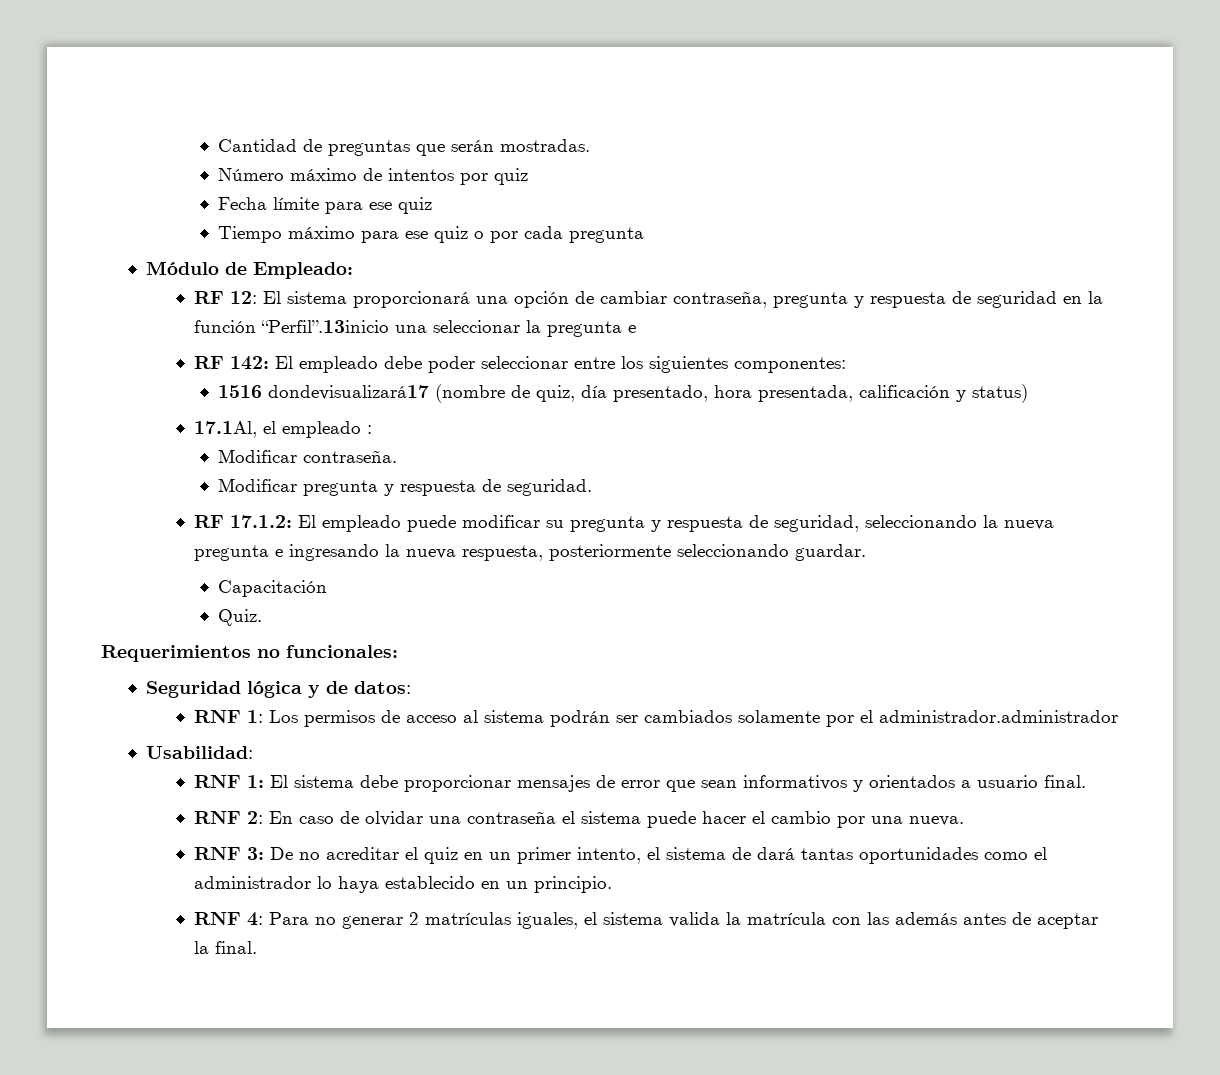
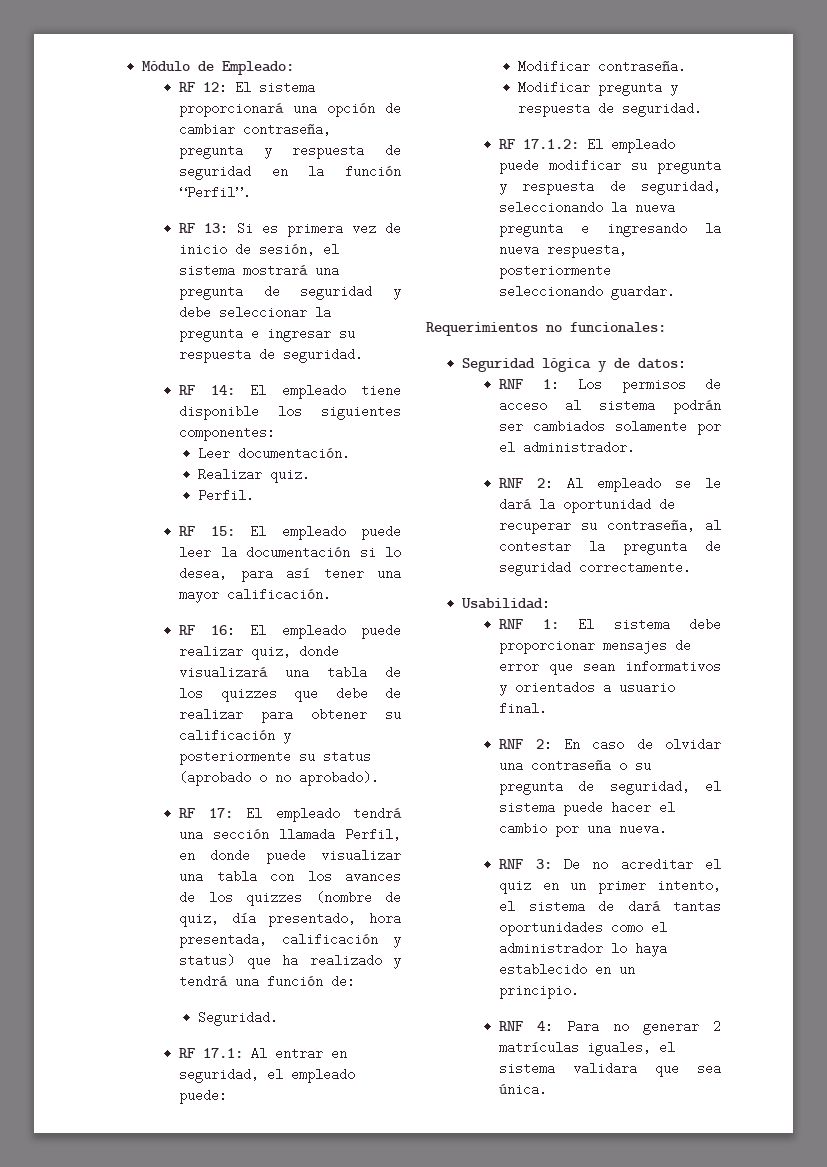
- Cantidad de preguntas que serán mostradas.
- Número máximo de intentos por quiz
- Fecha límite para ese quiz
- Tiempo máximo para ese quiz o por cada pregunta
- RF 12: El sistema proporcionará una opción de cambiar contraseña, pregunta y respuesta de seguridad en la función “Perfil”.13inicio una seleccionar la pregunta e
- RF 142: El empleado debe poder seleccionar entre los siguientes componentes:
+ RF 12: El sistema proporcionará una opción de cambiar contraseña, pregunta y respuesta de seguridad en la función “Perfil”.
+ RF 13: Si es primera vez de inicio de sesión, el sistema mostrará una pregunta de seguridad y debe seleccionar la pregunta e ingresar su respuesta de seguridad.
+ RF 14: El empleado tiene disponible los siguientes componentes:
- 1516 dondevisualizará17 (nombre de quiz, día presentado, hora presentada, calificación y status)
- 17.1Al, el empleado :
+ Leer documentación.
+ Realizar quiz.
+ Perfil.
+ RF 15: El empleado puede leer la documentación si lo desea, para así tener una mayor calificación.
+ RF 16: El empleado puede realizar quiz, donde visualizará una tabla de los quizzes que debe de realizar para obtener su calificación y posteriormente su status (aprobado o no aprobado).
+ RF 17: El empleado tendrá una sección llamada Perfil, en donde puede visualizar una tabla con los avances de los quizzes (nombre de quiz, día presentado, hora presentada, calificación y status) que ha realizado y tendrá una función de:
+ Seguridad.
+ RF 17.1: Al entrar en seguridad, el empleado puede:
- Capacitación
- Quiz.
- RNF 1: Los permisos de acceso al sistema podrán ser cambiados solamente por el administrador.administrador
+ RNF 1: Los permisos de acceso al sistema podrán ser cambiados solamente por el administrador.
+ RNF 2: Al empleado se le dará la oportunidad de recuperar su contraseña, al contestar la pregunta de seguridad correctamente.
- RNF 2: En caso de olvidar una contraseña el sistema puede hacer el cambio por una nueva.
+ RNF 2: En caso de olvidar una contraseña o su pregunta de seguridad, el sistema puede hacer el cambio por una nueva.
- RNF 4: Para no generar 2 matrículas iguales, el sistema valida la matrícula con las además antes de aceptar la final.
+ RNF 4: Para no generar 2 matrículas iguales, el sistema validara que sea única.

